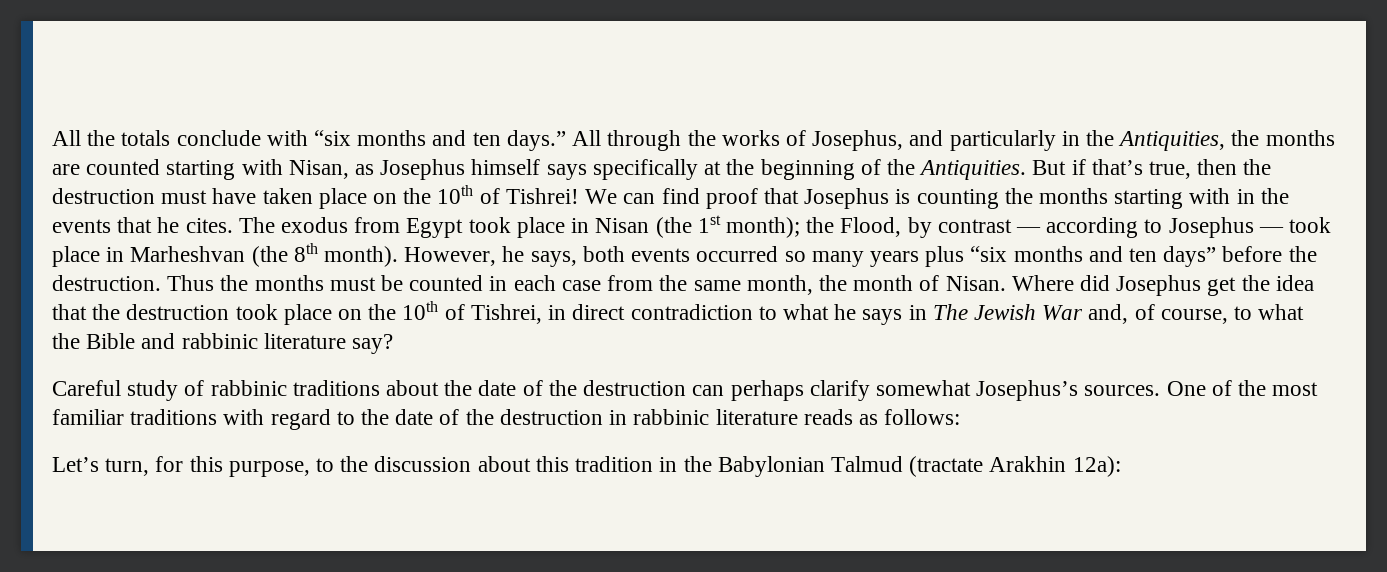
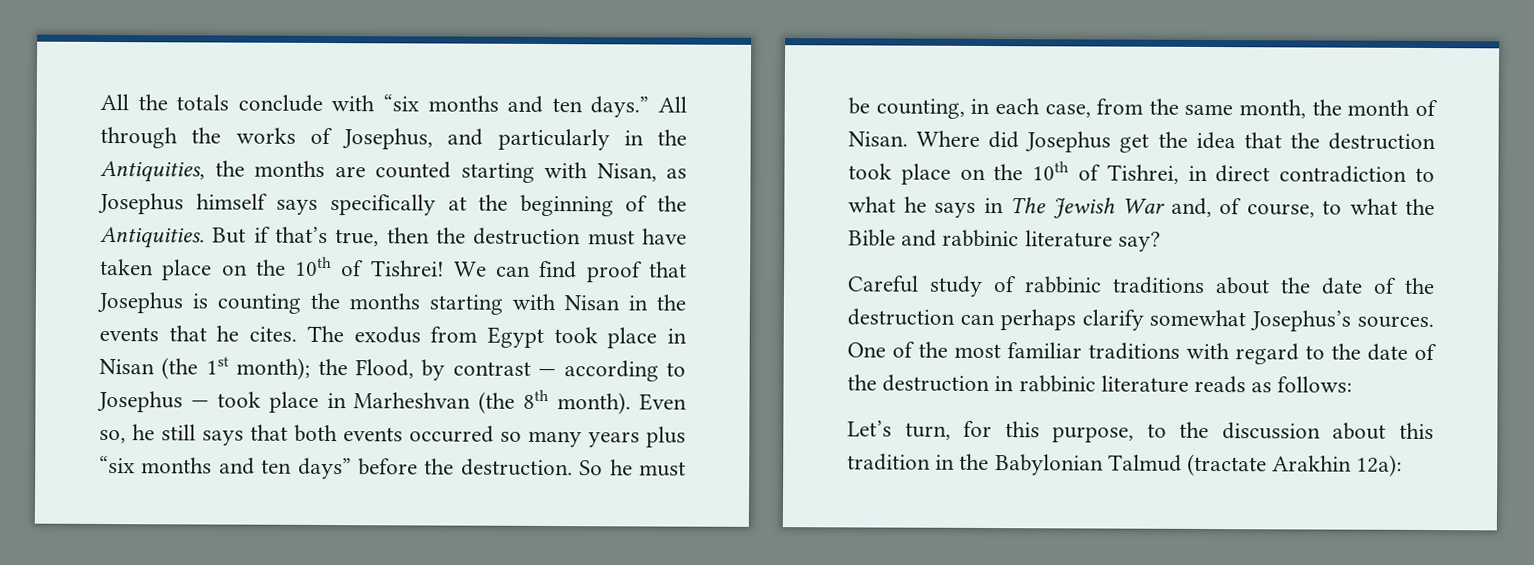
- We can find proof that Josephus is counting the months starting with in the events that he cites.
+ We can find proof that Josephus is counting the months starting with Nisan in the events that he cites.
- However, he says, both events occurred so many years plus “six months and ten days” before the destruction.
+ Even so, he still says that both events occurred so many years plus “six months and ten days” before the destruction.
- Thus the months must be counted in each case from the same month, the month of Nisan.
+ So he must be counting, in each case, from the same month, the month of Nisan.

